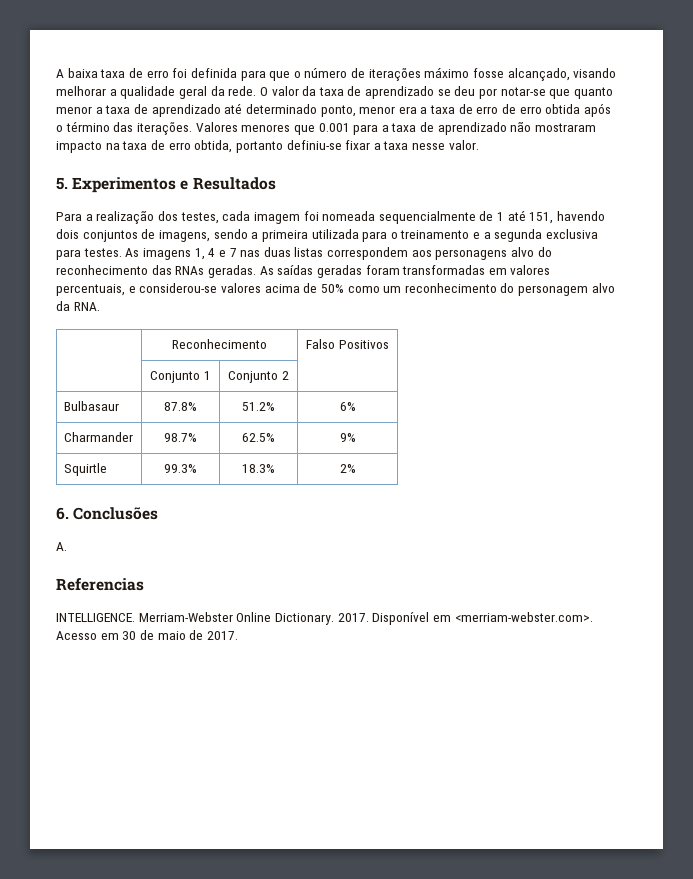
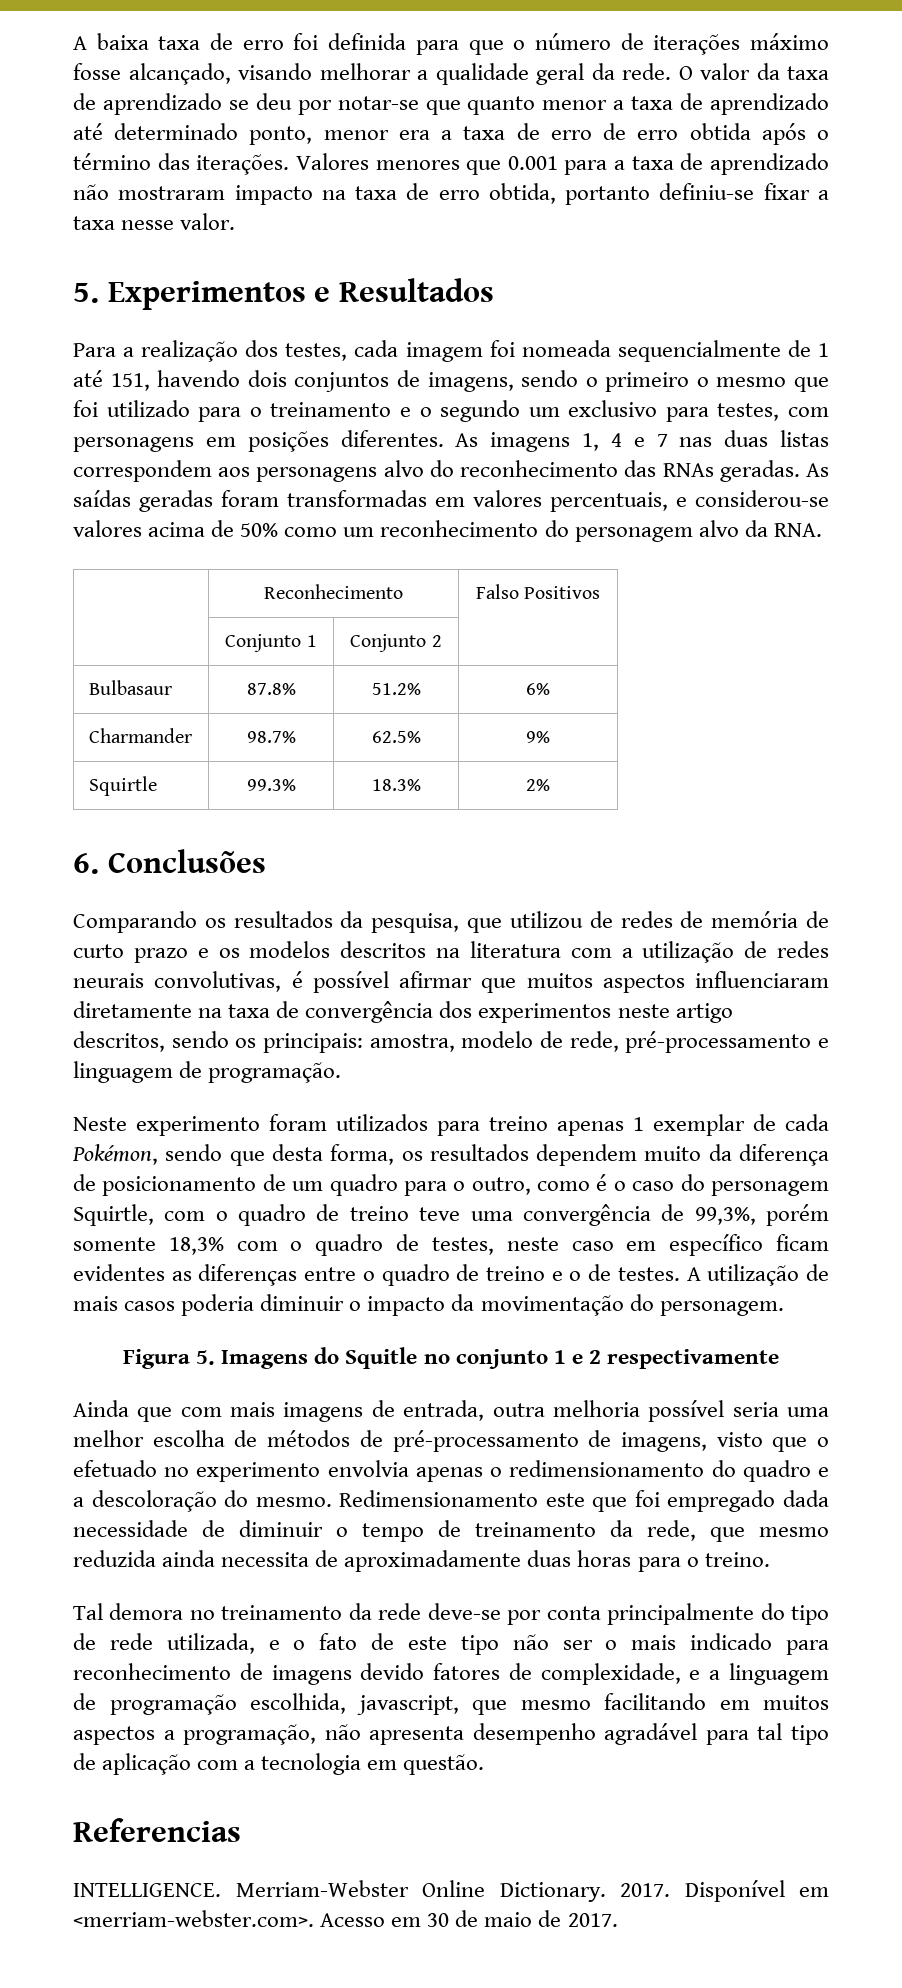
- Para a realização dos testes, cada imagem foi nomeada sequencialmente de 1 até 151, havendo dois conjuntos de imagens, sendo a primeira utilizada para o treinamento e a segunda exclusiva para testes.
+ Para a realização dos testes, cada imagem foi nomeada sequencialmente de 1 até 151, havendo dois conjuntos de imagens, sendo o primeiro o mesmo que foi utilizado para o treinamento e o segundo um exclusivo para testes, com personagens em posições diferentes.
- A.
+ Comparando os resultados da pesquisa, que utilizou de redes de memória de curto prazo e os modelos descritos na literatura com a utilização de redes neurais convolutivas, é possível afirmar que muitos aspectos influenciaram diretamente na taxa de convergência dos experimentos neste artigo descritos, sendo os principais: amostra, modelo de rede, pré-processamento e linguagem de programação.
+ Neste experimento foram utilizados para treino apenas 1 exemplar de cada Pokémon, sendo que desta forma, os resultados dependem muito da diferença de posicionamento de um quadro para o outro, como é o caso do personagem Squirtle, com o quadro de treino teve uma convergência de 99,3%, porém somente 18,3% com o quadro de testes, neste caso em específico ficam evidentes as diferenças entre o quadro de treino e o de testes. A utilização de mais casos poderia diminuir o impacto da movimentação do personagem.
+ Figura 5. Imagens do Squitle no conjunto 1 e 2 respectivamente
+ Ainda que com mais imagens de entrada, outra melhoria possível seria uma melhor escolha de métodos de pré-processamento de imagens, visto que o efetuado no experimento envolvia apenas o redimensionamento do quadro e a descoloração do mesmo. Redimensionamento este que foi empregado dada necessidade de diminuir o tempo de treinamento da rede, que mesmo reduzida ainda necessita de aproximadamente duas horas para o treino.
+ Tal demora no treinamento da rede deve-se por conta principalmente do tipo de rede utilizada, e o fato de este tipo não ser o mais indicado para reconhecimento de imagens devido fatores de complexidade, e a linguagem de programação escolhida, javascript, que mesmo facilitando em muitos aspectos a programação, não apresenta desempenho agradável para tal tipo de aplicação com a tecnologia em questão.

